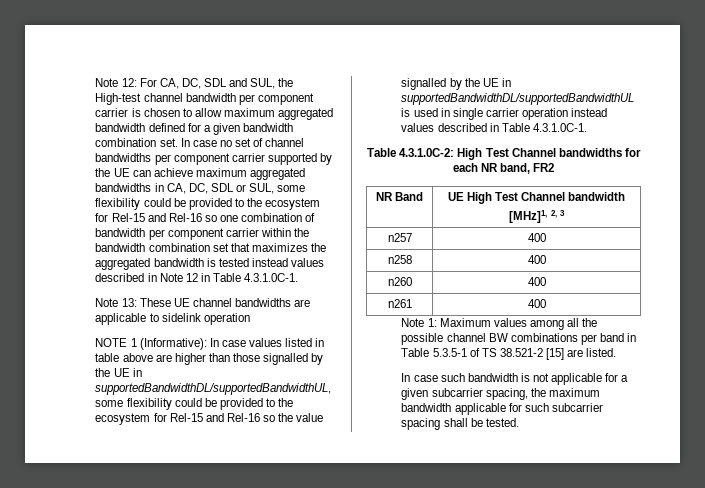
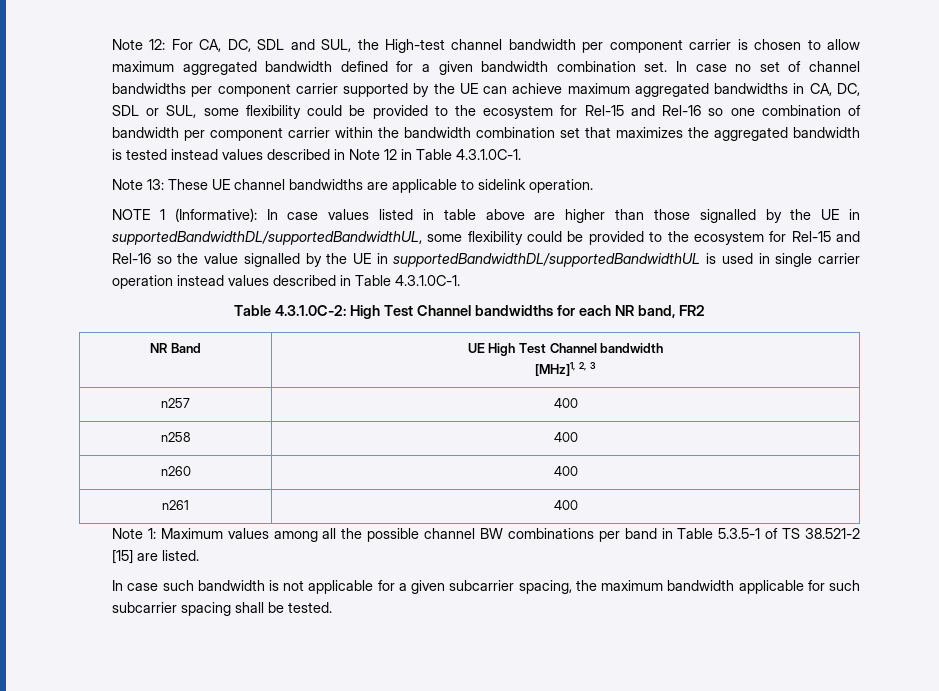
- Note 13: These UE channel bandwidths are applicable to sidelink operation
+ Note 13: These UE channel bandwidths are applicable to sidelink operation.

